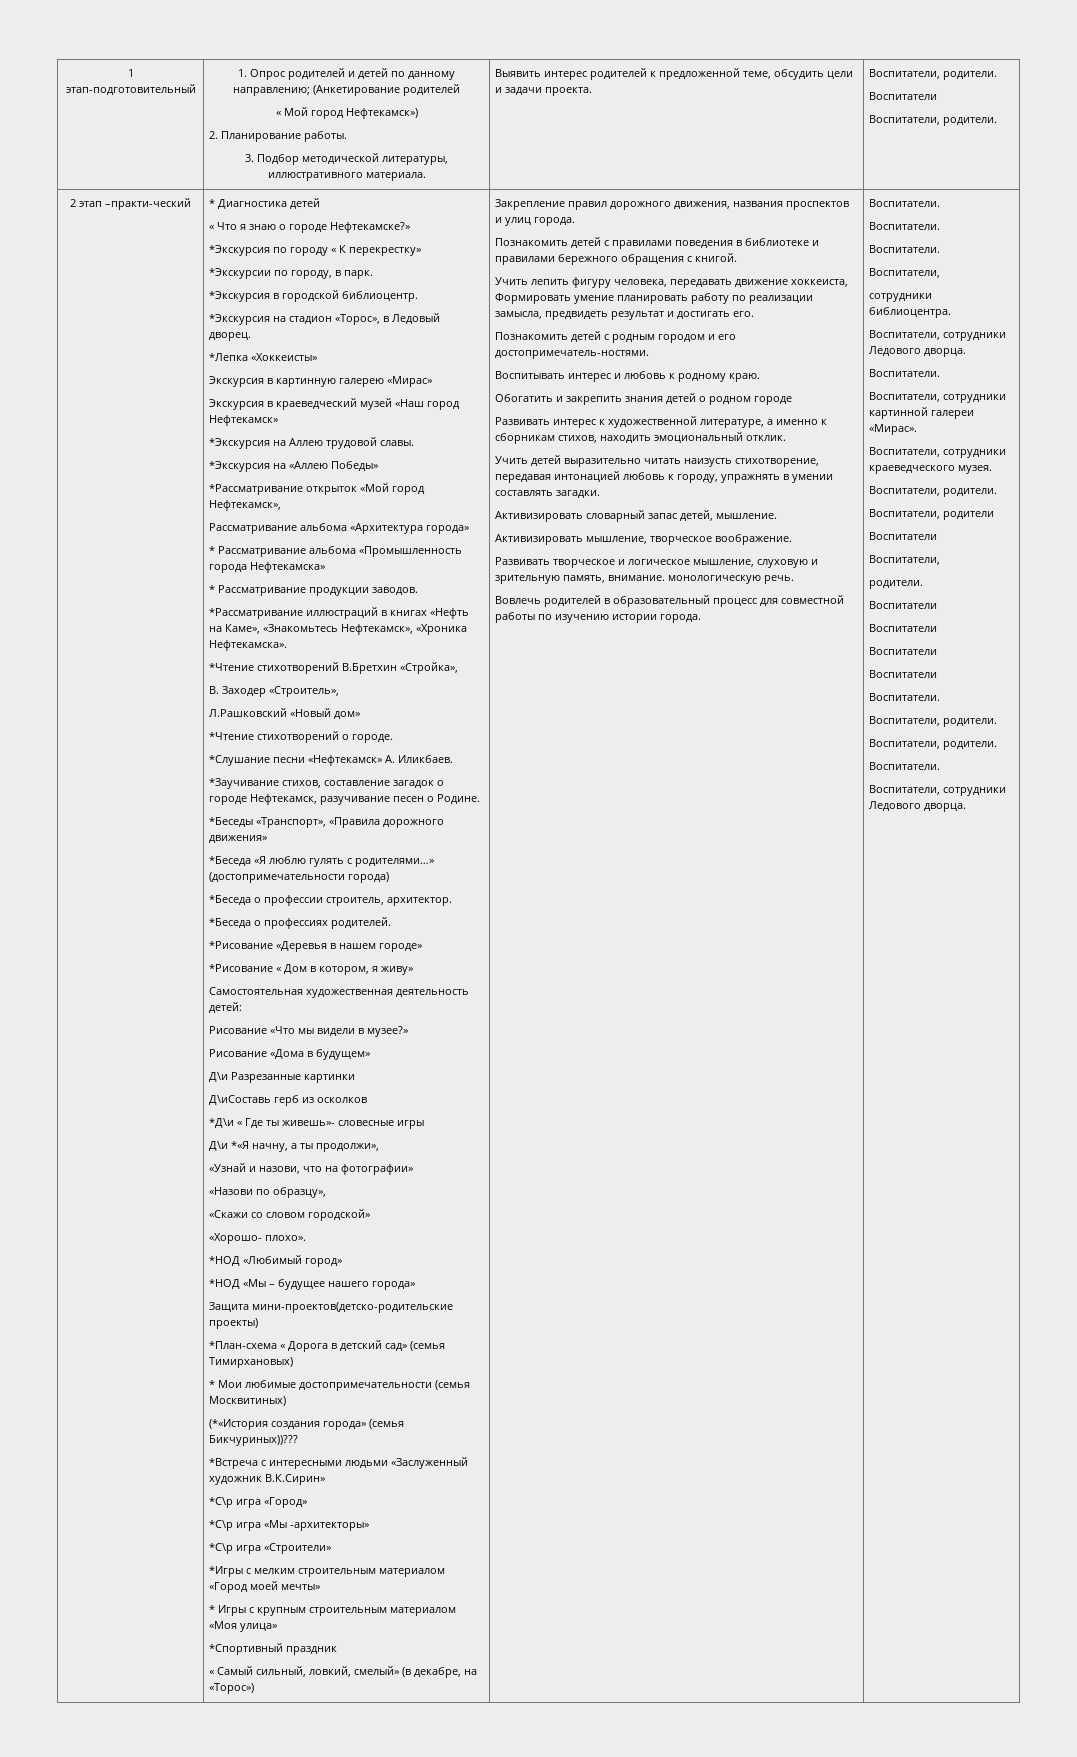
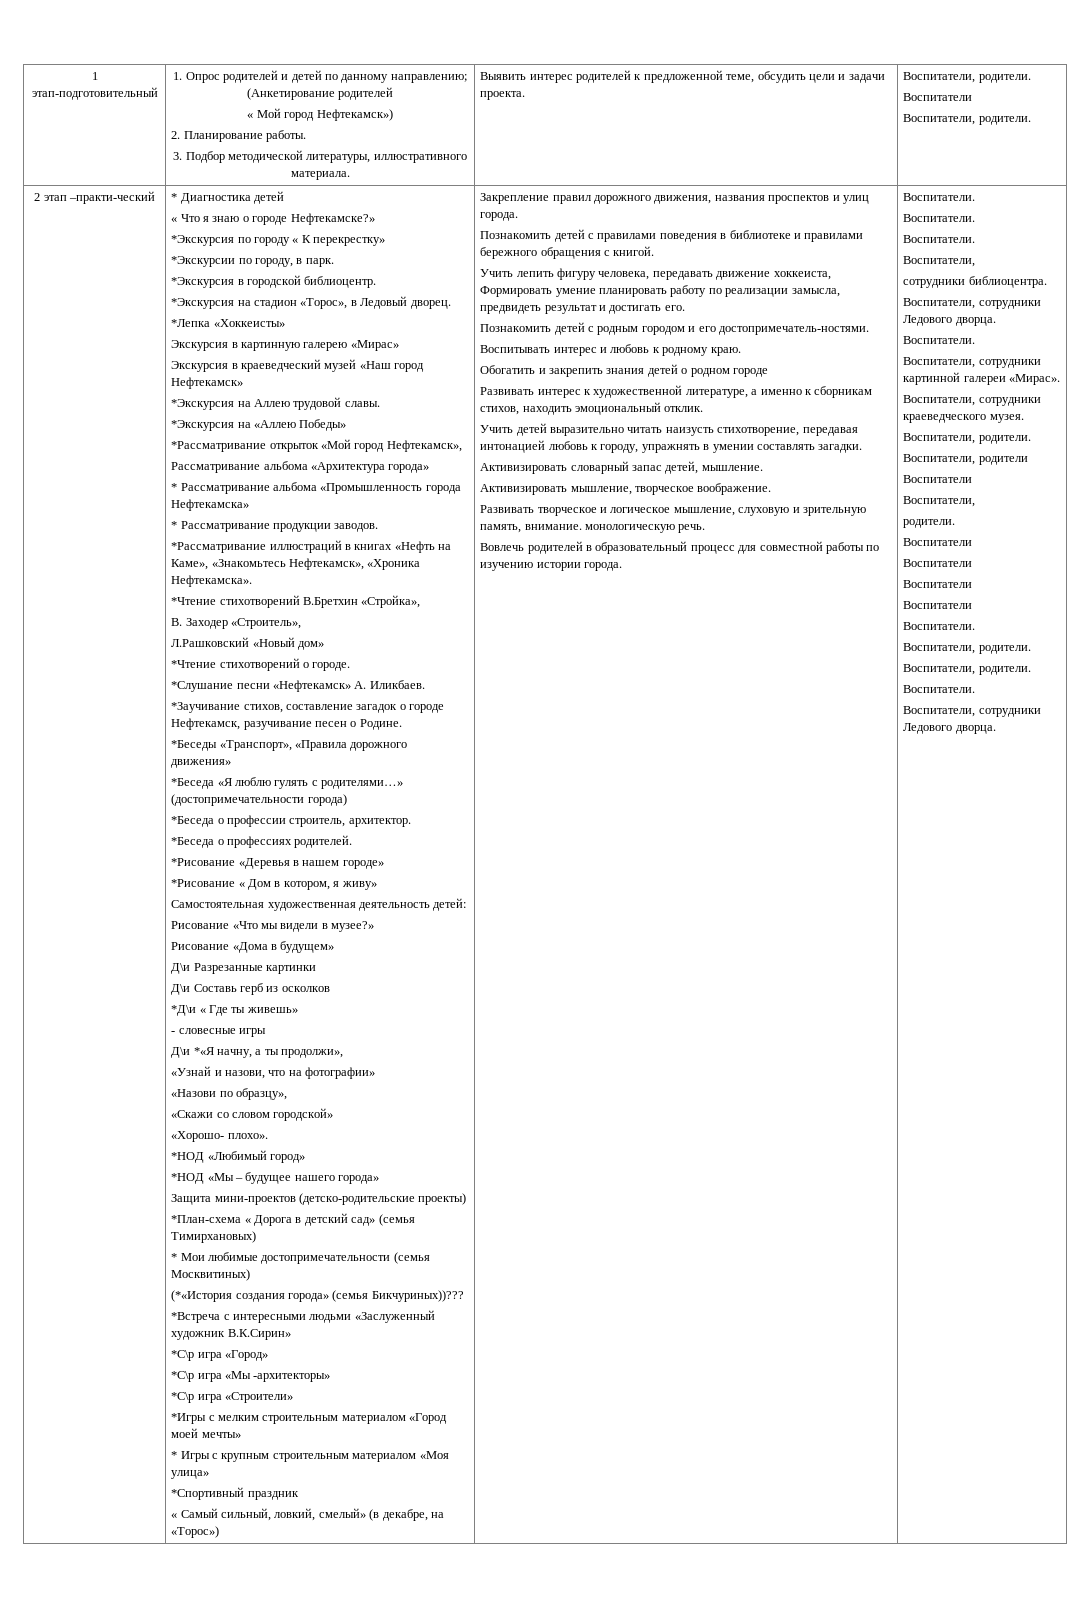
- Д\иСоставь герб из осколков
+ Д\и Составь герб из осколков
- *Д\и « Где ты живешь»- словесные игры
+ *Д\и « Где ты живешь»
+ - словесные игры
- Защита мини-проектов(детско-родительские проекты)
+ Защита мини-проектов (детско-родительские проекты)

